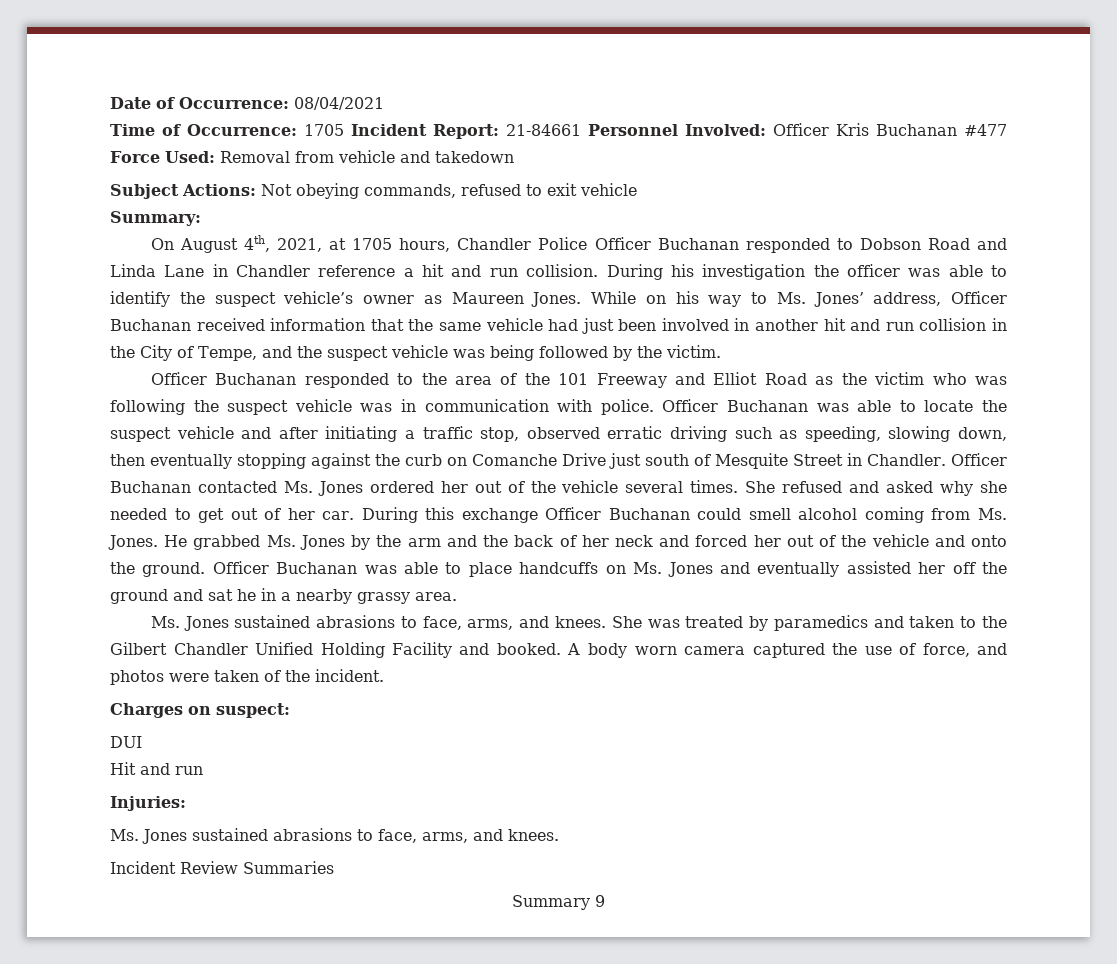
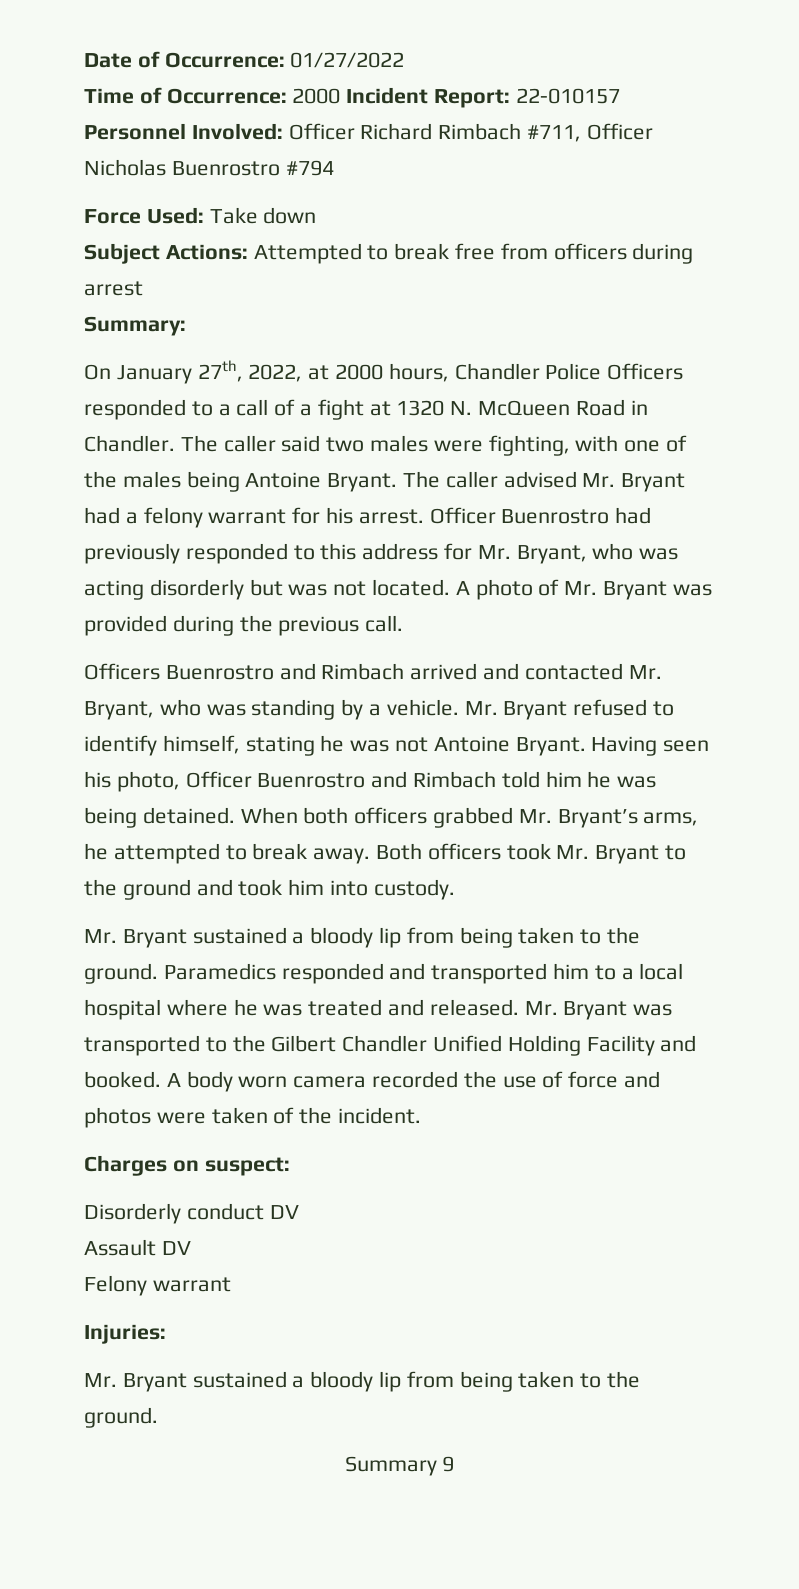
- Date of Occurrence: 08/04/2021
+ Date of Occurrence: 01/27/2022
- Time of Occurrence: 1705 Incident Report: 21-84661 Personnel Involved: Officer Kris Buchanan #477 Force Used: Removal from vehicle and takedown
- Subject Actions: Not obeying commands, refused to exit vehicle
+ Time of Occurrence: 2000 Incident Report: 22-010157 Personnel Involved: Officer Richard Rimbach #711, Officer Nicholas Buenrostro #794
+ Force Used: Take down
+ Subject Actions: Attempted to break free from officers during arrest
  Summary:
- On August 4th, 2021, at 1705 hours, Chandler Police Officer Buchanan responded to Dobson Road and Linda Lane in Chandler reference a hit and run collision. During his investigation the officer was able to identify the suspect vehicle’s owner as Maureen Jones. While on his way to Ms. Jones’ address, Officer Buchanan received information that the same vehicle had just been involved in another hit and run collision in the City of Tempe, and the suspect vehicle was being followed by the victim.
- Officer Buchanan responded to the area of the 101 Freeway and Elliot Road as the victim who was following the suspect vehicle was in communication with police. Officer Buchanan was able to locate the suspect vehicle and after initiating a traffic stop, observed erratic driving such as speeding, slowing down, then eventually stopping against the curb on Comanche Drive just south of Mesquite Street in Chandler. Officer Buchanan contacted Ms. Jones ordered her out of the vehicle several times. She refused and asked why she needed to get out of her car. During this exchange Officer Buchanan could smell alcohol coming from Ms. Jones. He grabbed Ms. Jones by the arm and the back of her neck and forced her out of the vehicle and onto the ground. Officer Buchanan was able to place handcuffs on Ms. Jones and eventually assisted her off the ground and sat he in a nearby grassy area.
- Ms. Jones sustained abrasions to face, arms, and knees. She was treated by paramedics and taken to the Gilbert Chandler Unified Holding Facility and booked.
+ On January 27th, 2022, at 2000 hours, Chandler Police Officers responded to a call of a fight at 1320 N. McQueen Road in Chandler. The caller said two males were fighting, with one of the males being Antoine Bryant. The caller advised Mr. Bryant had a felony warrant for his arrest. Officer Buenrostro had previously responded to this address for Mr. Bryant, who was acting disorderly but was not located. A photo of Mr. Bryant was provided during the previous call.
+ Officers Buenrostro and Rimbach arrived and contacted Mr. Bryant, who was standing by a vehicle. Mr. Bryant refused to identify himself, stating he was not Antoine Bryant. Having seen his photo, Officer Buenrostro and Rimbach told him he was being detained. When both officers grabbed Mr. Bryant’s arms, he attempted to break away. Both officers took Mr. Bryant to the ground and took him into custody.
+ Mr. Bryant sustained a bloody lip from being taken to the ground. Paramedics responded and transported him to a local hospital where he was treated and released. Mr. Bryant was transported to the Gilbert Chandler Unified Holding Facility and booked.
- A body worn camera captured the use of force, and photos were taken of the incident.
+ A body worn camera recorded the use of force and photos were taken of the incident.
- DUI
- Hit and run
+ Disorderly conduct DV
+ Assault DV
+ Felony warrant
  Injuries:
- Ms. Jones sustained abrasions to face, arms, and knees.
- Incident Review Summaries
+ Mr. Bryant sustained a bloody lip from being taken to the ground.

